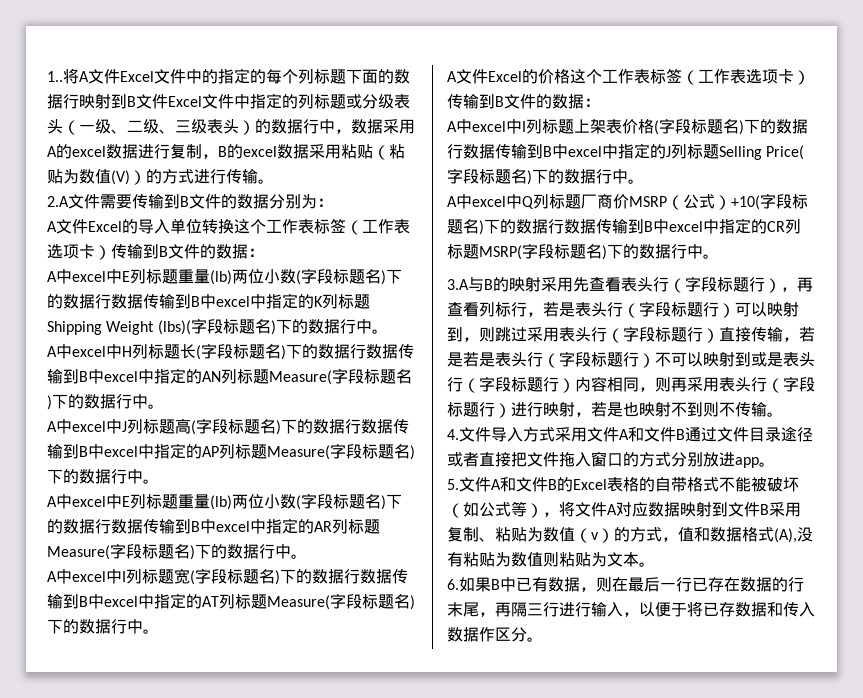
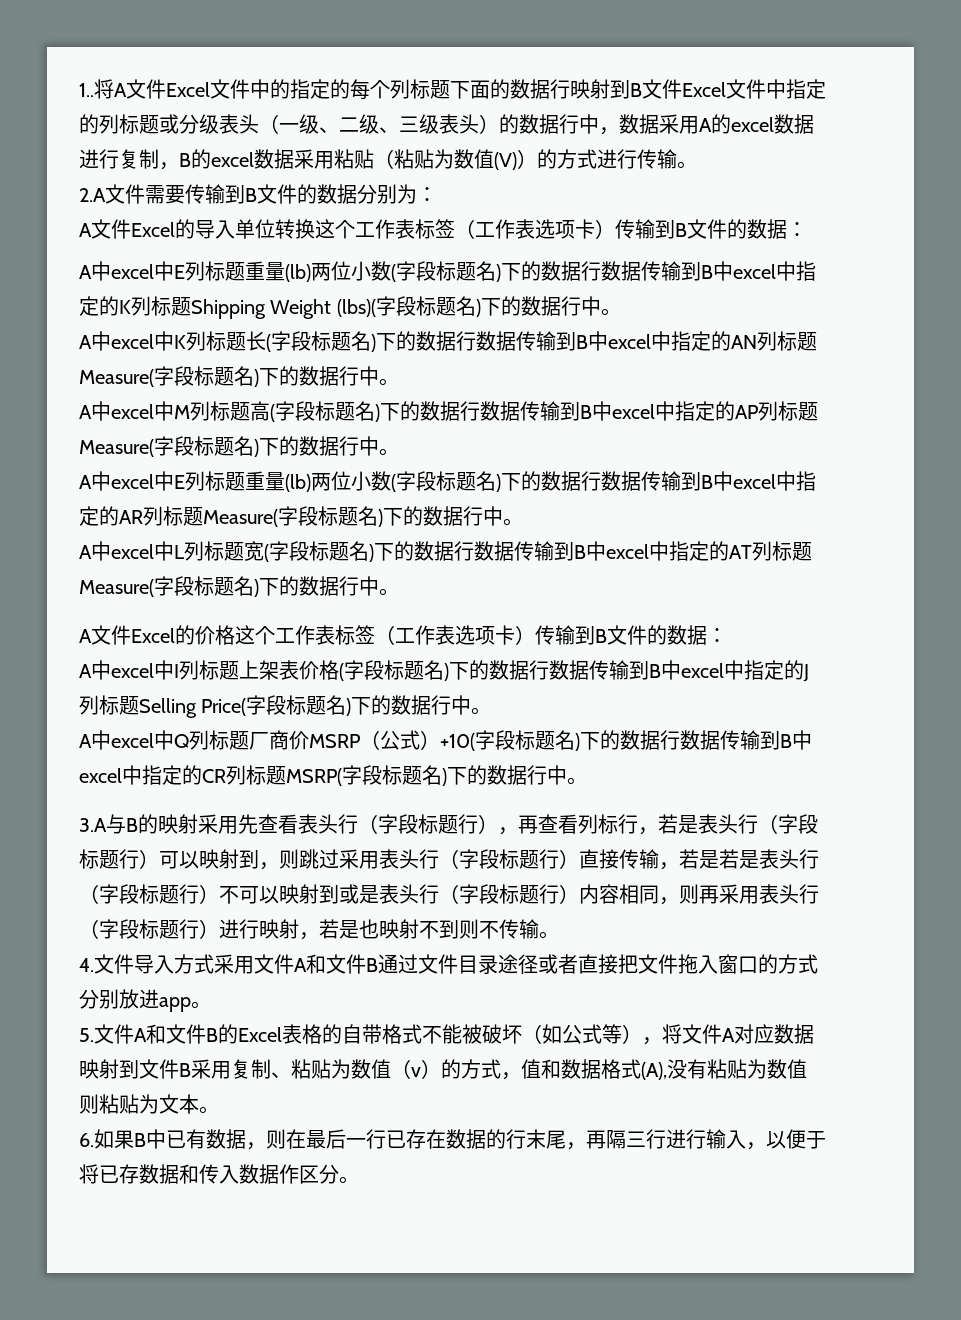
- A中excel中H列标题长(字段标题名)下的数据行数据传输到B中excel中指定的AN列标题Measure(字段标题名)下的数据行中。
+ A中excel中K列标题长(字段标题名)下的数据行数据传输到B中excel中指定的AN列标题Measure(字段标题名)下的数据行中。
- A中excel中J列标题高(字段标题名)下的数据行数据传输到B中excel中指定的AP列标题Measure(字段标题名)下的数据行中。
+ A中excel中M列标题高(字段标题名)下的数据行数据传输到B中excel中指定的AP列标题Measure(字段标题名)下的数据行中。
- A中excel中I列标题宽(字段标题名)下的数据行数据传输到B中excel中指定的AT列标题Measure(字段标题名)下的数据行中。
+ A中excel中L列标题宽(字段标题名)下的数据行数据传输到B中excel中指定的AT列标题Measure(字段标题名)下的数据行中。

